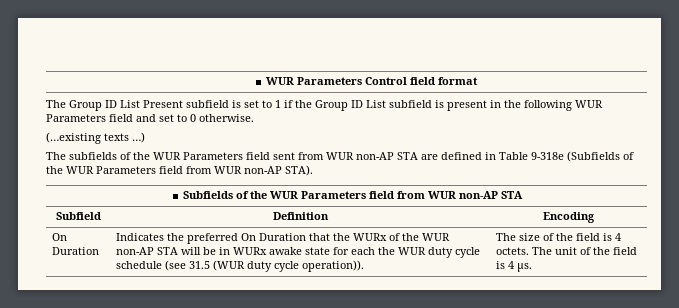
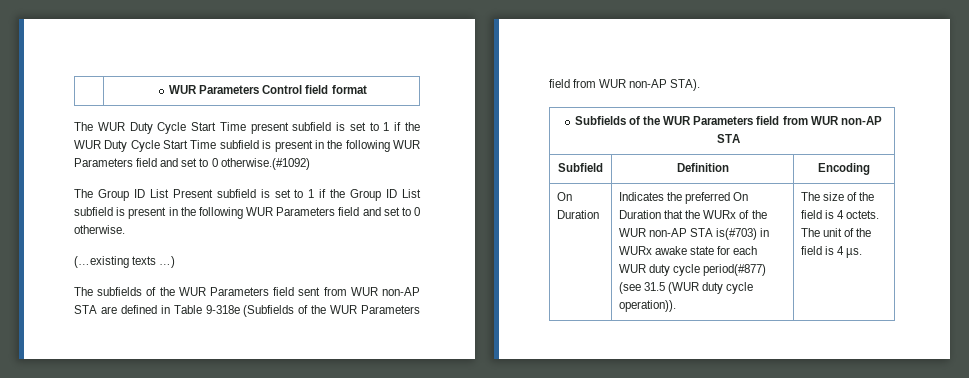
+ The WUR Duty Cycle Start Time present subfield is set to 1 if the WUR Duty Cycle Start Time subfield is present in the following WUR Parameters field and set to 0 otherwise.(#1092)
- Indicates the preferred On Duration that the WURx of the WUR non-AP STA will be in WURx awake state for each the WUR duty cycle schedule (see 31.5 (WUR duty cycle operation)).
+ Indicates the preferred On Duration that the WURx of the WUR non-AP STA is(#703) in WURx awake state for each WUR duty cycle period(#877) (see 31.5 (WUR duty cycle operation)).

